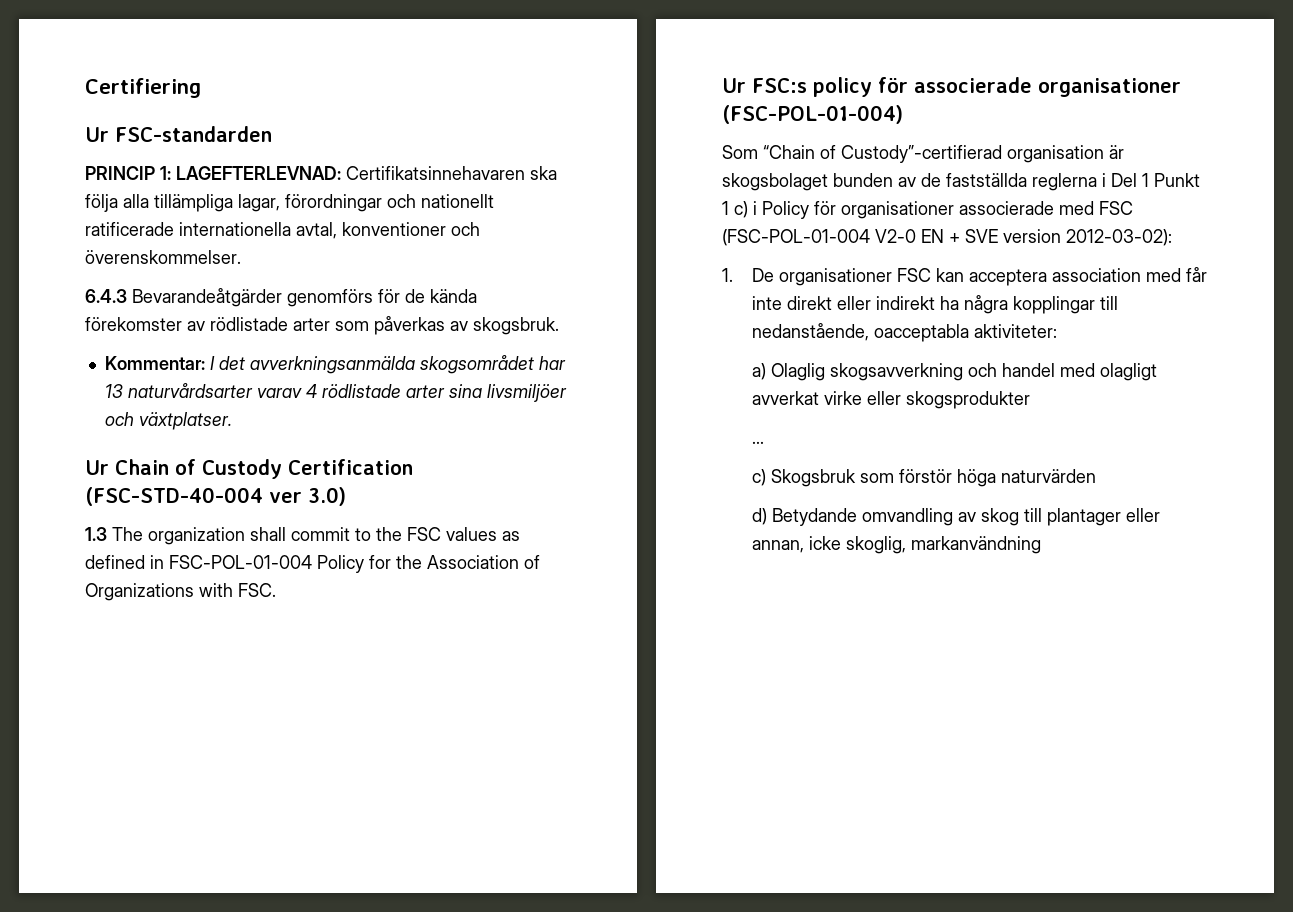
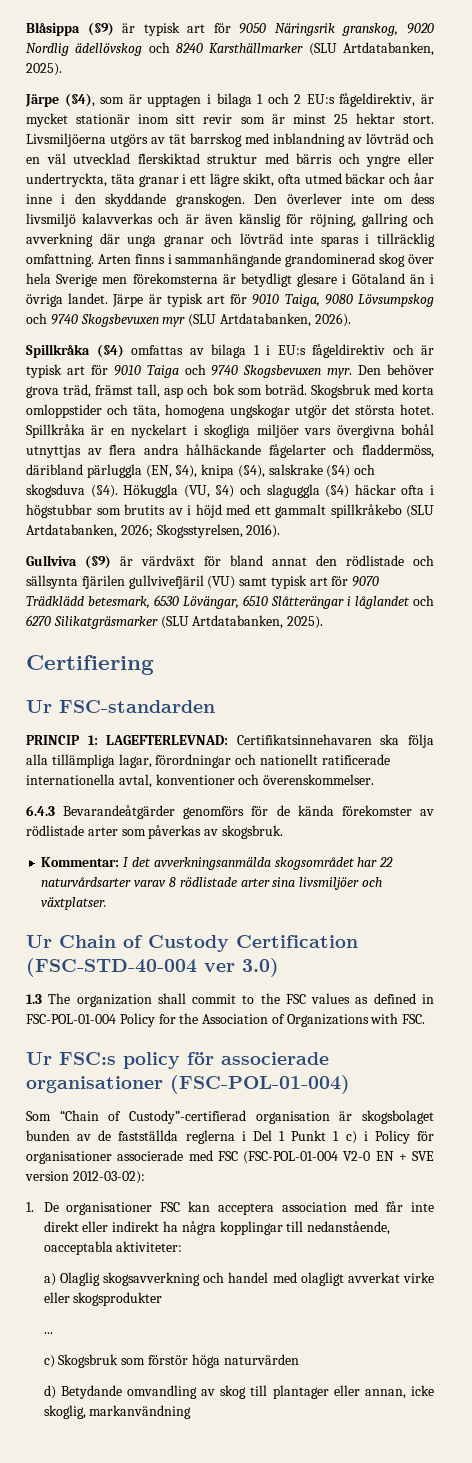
+ Blåsippa (§9) är typisk art för 9050 Näringsrik granskog, 9020 Nordlig ädellövskog och 8240 Karsthällmarker (SLU Artdatabanken, 2025).
+ Järpe (§4), som är upptagen i bilaga 1 och 2 EU:s fågeldirektiv, är mycket stationär inom sitt revir som är minst 25 hektar stort. Livsmiljöerna utgörs av tät barrskog med inblandning av lövträd och en väl utvecklad flerskiktad struktur med bärris och yngre eller undertryckta, täta granar i ett lägre skikt, ofta utmed bäckar och åar inne i den skyddande granskogen. Den överlever inte om dess livsmiljö kalavverkas och är även känslig för röjning, gallring och avverkning där unga granar och lövträd inte sparas i tillräcklig omfattning. Arten finns i sammanhängande grandominerad skog över hela Sverige men förekomsterna är betydligt glesare i Götaland än i övriga landet. Järpe är typisk art för 9010 Taiga, 9080 Lövsumpskog och 9740 Skogsbevuxen myr (SLU Artdatabanken, 2026).
+ Spillkråka (§4) omfattas av bilaga 1 i EU:s fågeldirektiv och är typisk art för 9010 Taiga och 9740 Skogsbevuxen myr. Den behöver grova träd, främst tall, asp och bok som boträd. Skogsbruk med korta omloppstider och täta, homogena ungskogar utgör det största hotet. Spillkråka är en nyckelart i skogliga miljöer vars övergivna bohål utnyttjas av flera andra hålhäckande fågelarter och fladdermöss, däribland pärluggla (EN, §4), knipa (§4), salskrake (§4) och skogsduva (§4). Hökuggla (VU, §4) och slaguggla (§4) häckar ofta i högstubbar som brutits av i höjd med ett gammalt spillkråkebo (SLU Artdatabanken, 2026; Skogsstyrelsen, 2016).
+ Gullviva (§9) är värdväxt för bland annat den rödlistade och sällsynta fjärilen gullvivefjäril (VU) samt typisk art för 9070 Trädklädd betesmark, 6530 Lövängar, 6510 Slåtterängar i låglandet och 6270 Silikatgräsmarker (SLU Artdatabanken, 2025).
- Kommentar: I det avverkningsanmälda skogsområdet har 13 naturvårdsarter varav 4 rödlistade arter sina livsmiljöer och växtplatser.
+ Kommentar: I det avverkningsanmälda skogsområdet har 22 naturvårdsarter varav 8 rödlistade arter sina livsmiljöer och växtplatser.

